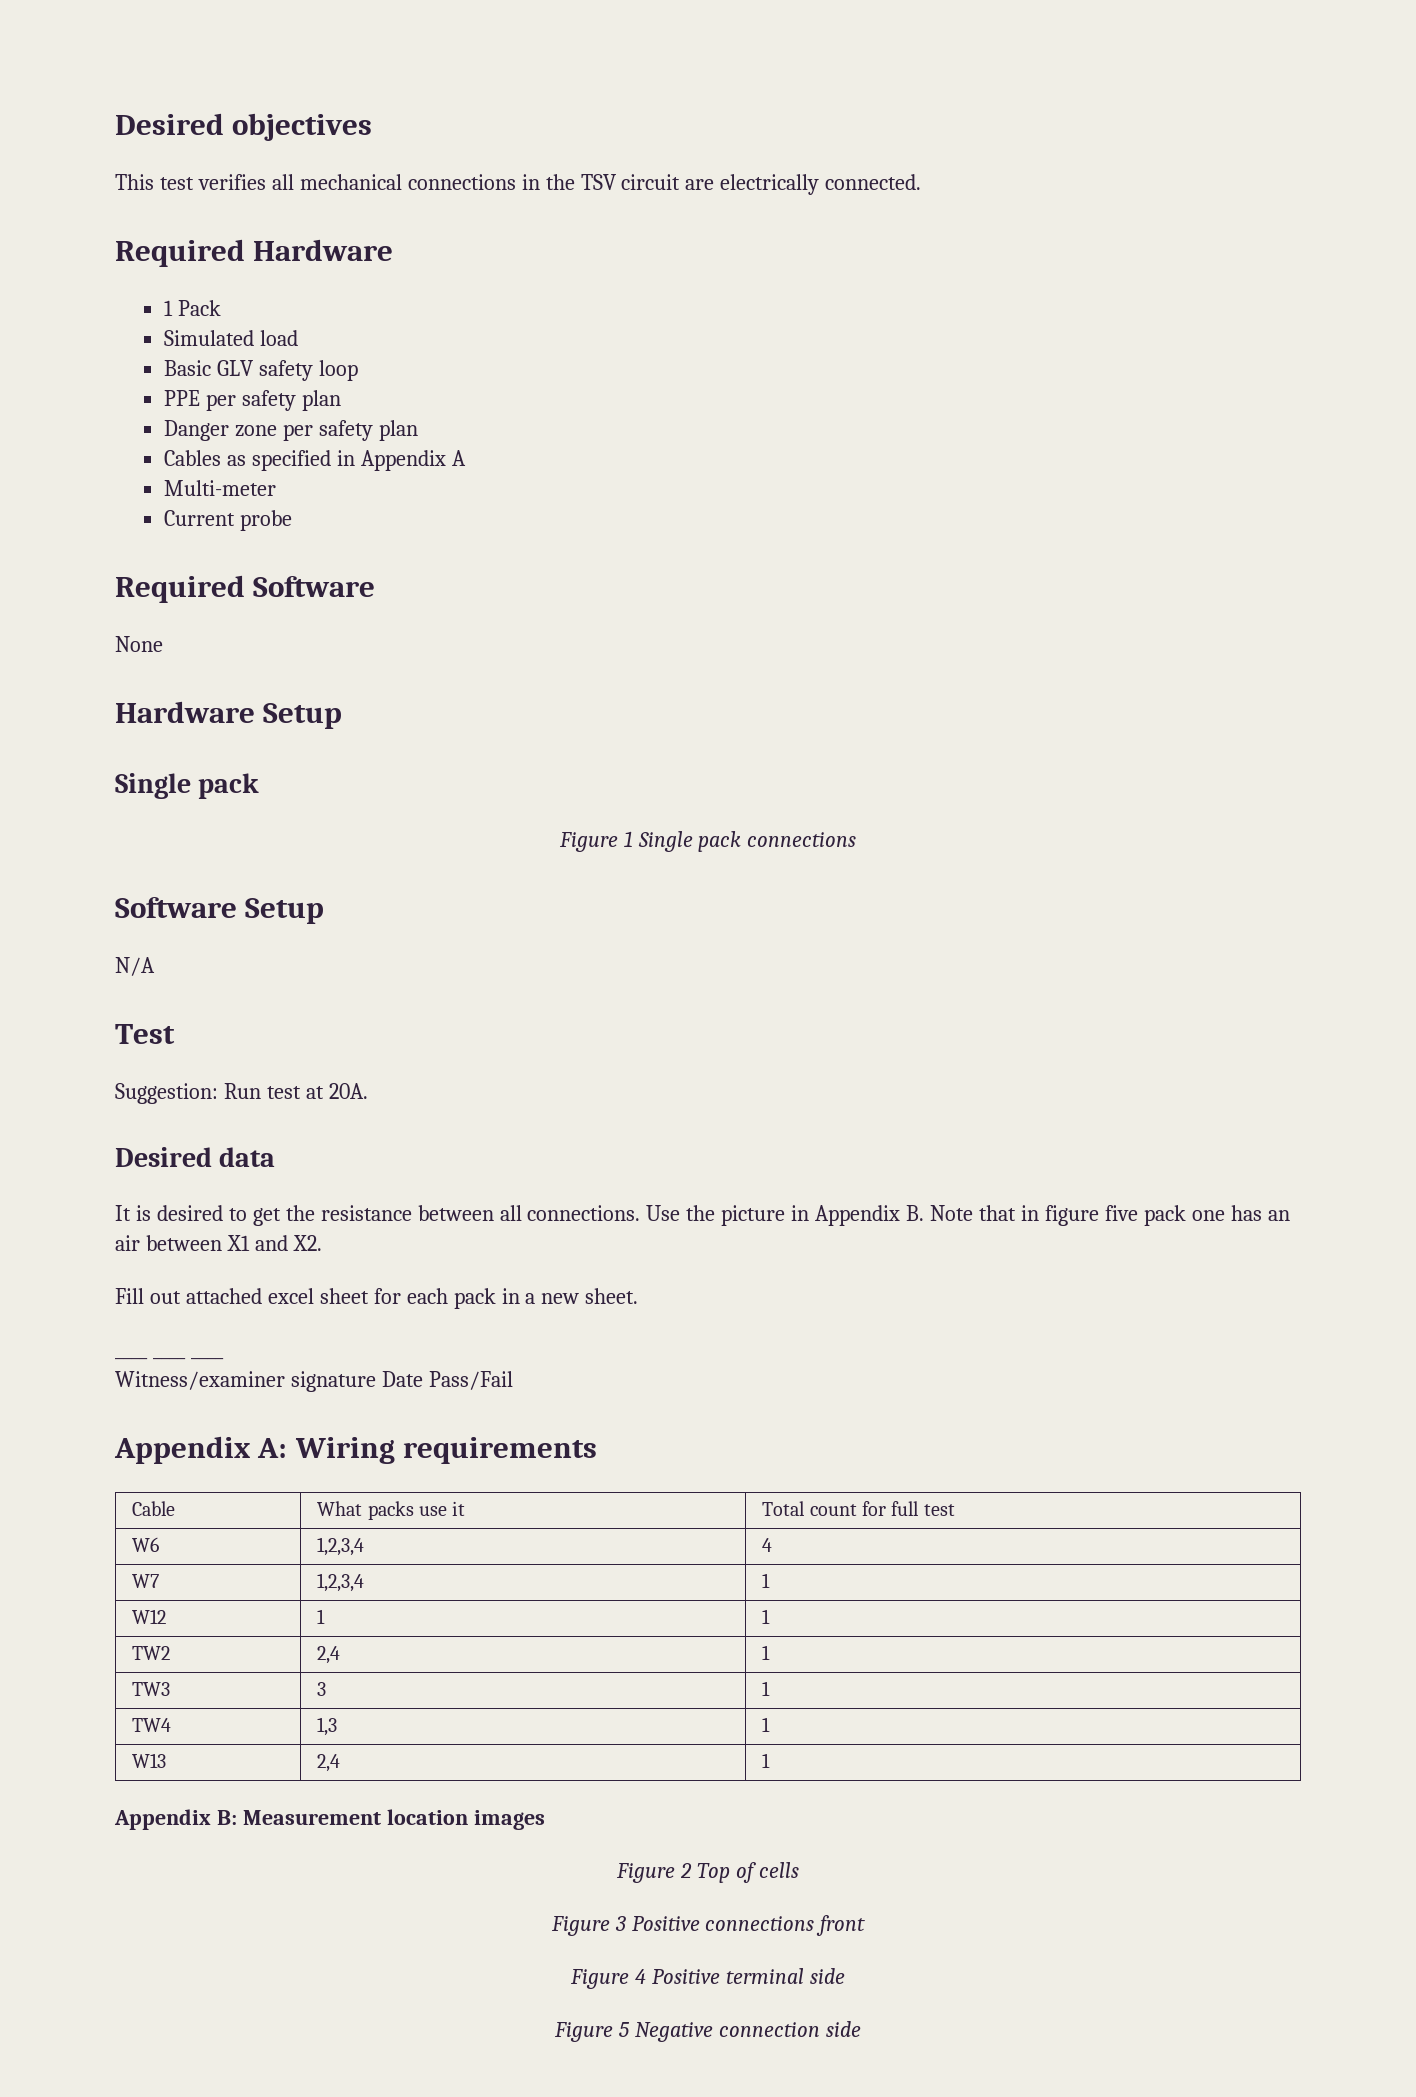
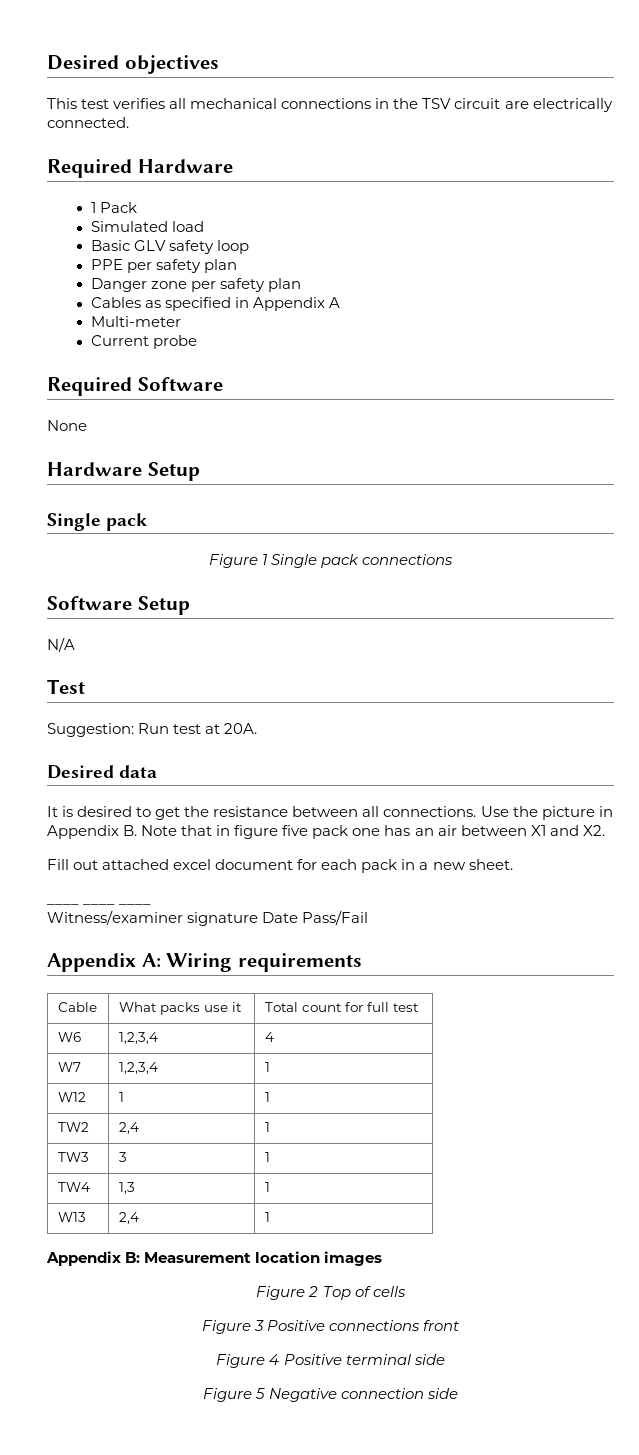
- Fill out attached excel sheet for each pack in a new sheet.
+ Fill out attached excel document for each pack in a new sheet.

